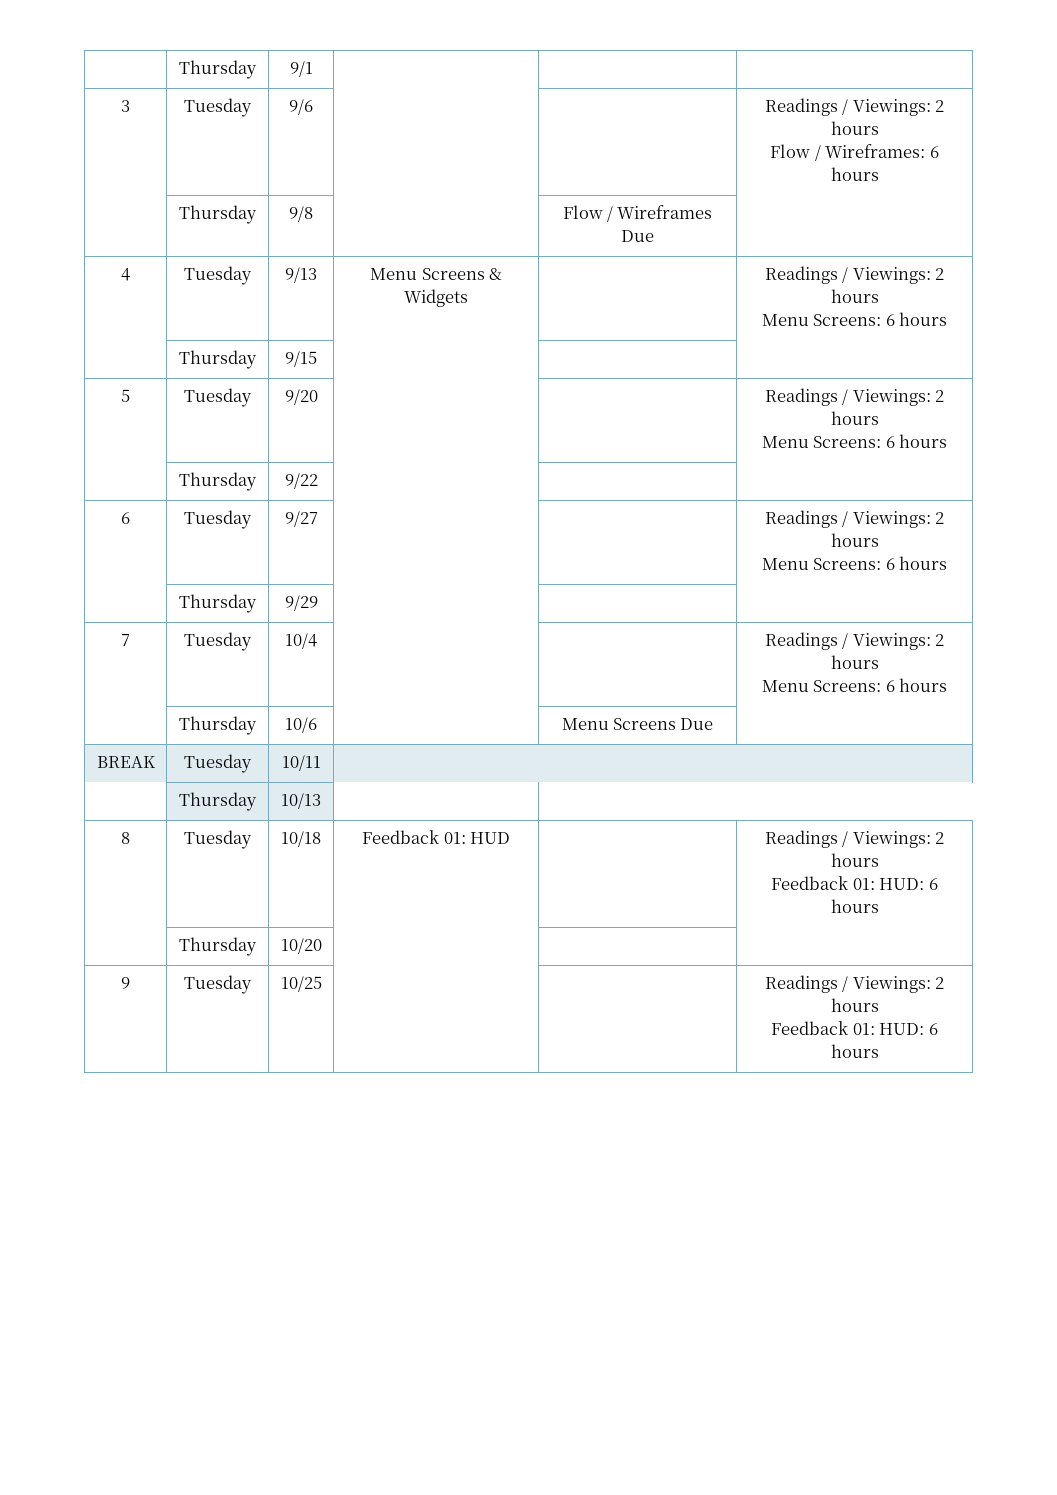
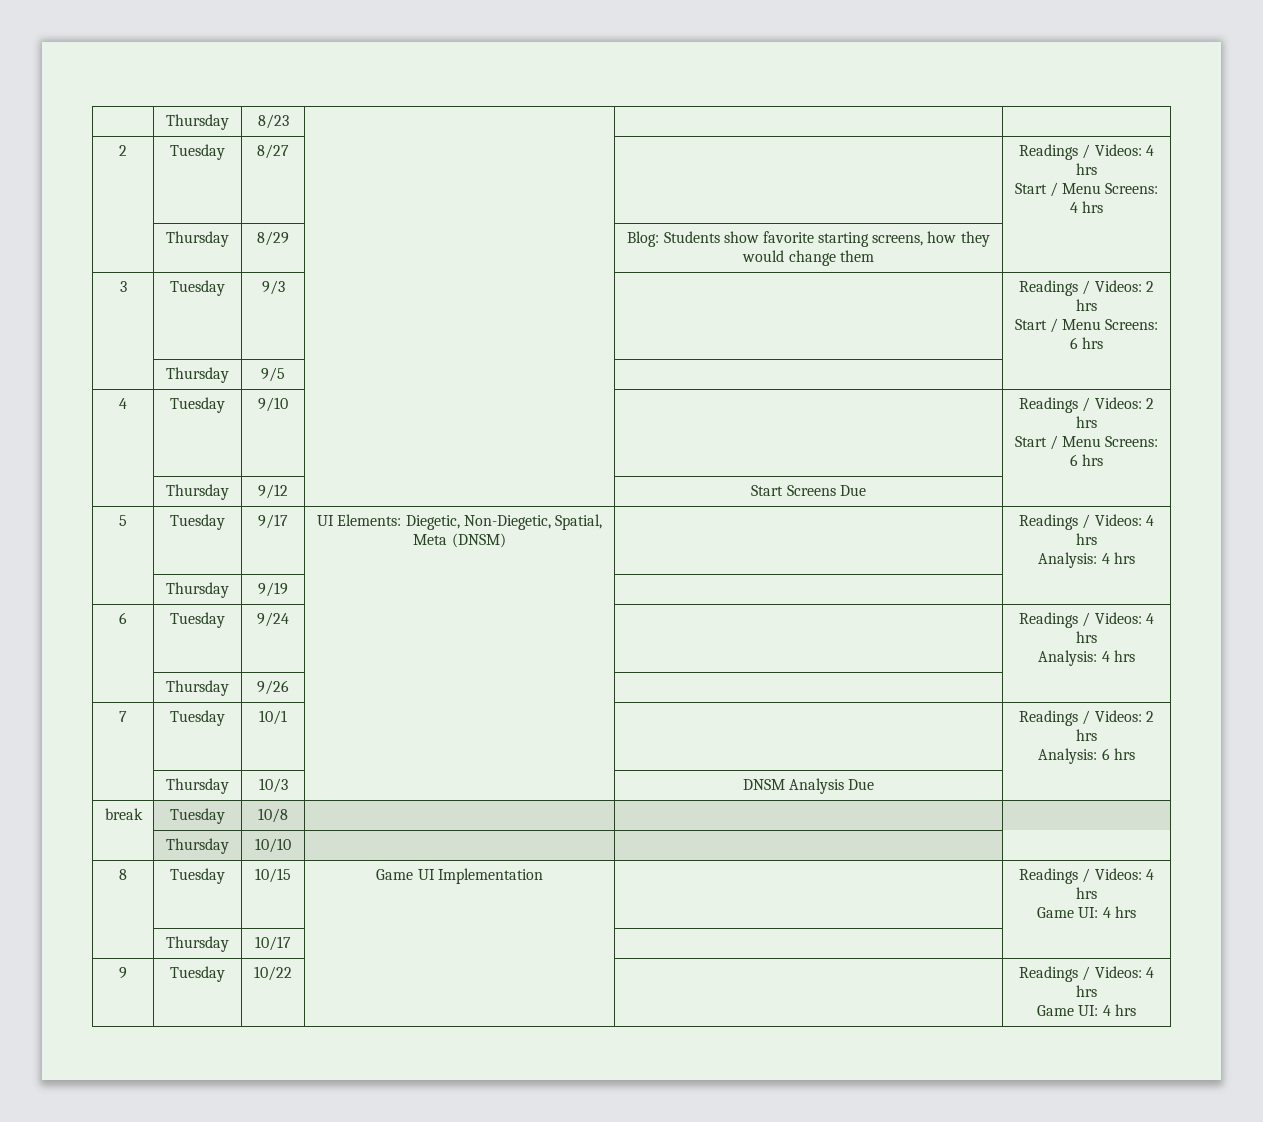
- | Thursday | 9/1 | | |
+ | Thursday | 8/23 | | |
+ 2 | Tuesday | 8/27 | | | Readings / Videos: 4 hrs
+ Start / Menu Screens: 4 hrs
+ | Thursday | 8/29 | | Blog: Students show favorite starting screens, how they would change them |
- 3 | Tuesday | 9/6 | | | Readings / Viewings: 2 hours
- Flow / Wireframes: 6 hours
- | Thursday | 9/8 | | Flow / Wireframes Due |
- 4 | Tuesday | 9/13 | Menu Screens & Widgets | | Readings / Viewings: 2 hours
- Menu Screens: 6 hours
- | Thursday | 9/15 | | |
- 5 | Tuesday | 9/20 | | | Readings / Viewings: 2 hours
- Menu Screens: 6 hours
- | Thursday | 9/22 | | |
+ 3 | Tuesday | 9/3 | | | Readings / Videos: 2 hrs
+ Start / Menu Screens: 6 hrs
+ | Thursday | 9/5 | | |
+ 4 | Tuesday | 9/10 | | | Readings / Videos: 2 hrs
+ Start / Menu Screens: 6 hrs
+ | Thursday | 9/12 | | Start Screens Due |
+ 5 | Tuesday | 9/17 | UI Elements: Diegetic, Non-Diegetic, Spatial, Meta (DNSM) | | Readings / Videos: 4 hrs
+ Analysis: 4 hrs
+ | Thursday | 9/19 | | |
- 6 | Tuesday | 9/27 | | | Readings / Viewings: 2 hours
- Menu Screens: 6 hours
- | Thursday | 9/29 | | |
+ 6 | Tuesday | 9/24 | | | Readings / Videos: 4 hrs
+ Analysis: 4 hrs
+ | Thursday | 9/26 | | |
- 7 | Tuesday | 10/4 | | | Readings / Viewings: 2 hours
- Menu Screens: 6 hours
- | Thursday | 10/6 | | Menu Screens Due |
- BREAK | Tuesday | 10/11 |
- | Thursday | 10/13 |
+ 7 | Tuesday | 10/1 | | | Readings / Videos: 2 hrs
+ Analysis: 6 hrs
+ | Thursday | 10/3 | | DNSM Analysis Due |
+ break | Tuesday | 10/8 | | |
+ | Thursday | 10/10 | | |
- 8 | Tuesday | 10/18 | Feedback 01: HUD | | Readings / Viewings: 2 hours
- Feedback 01: HUD: 6 hours
- | Thursday | 10/20 | | |
+ 8 | Tuesday | 10/15 | Game UI Implementation | | Readings / Videos: 4 hrs
+ Game UI: 4 hrs
+ | Thursday | 10/17 | | |
- 9 | Tuesday | 10/25 | | | Readings / Viewings: 2 hours
- Feedback 01: HUD: 6 hours
+ 9 | Tuesday | 10/22 | | | Readings / Videos: 4 hrs
+ Game UI: 4 hrs

